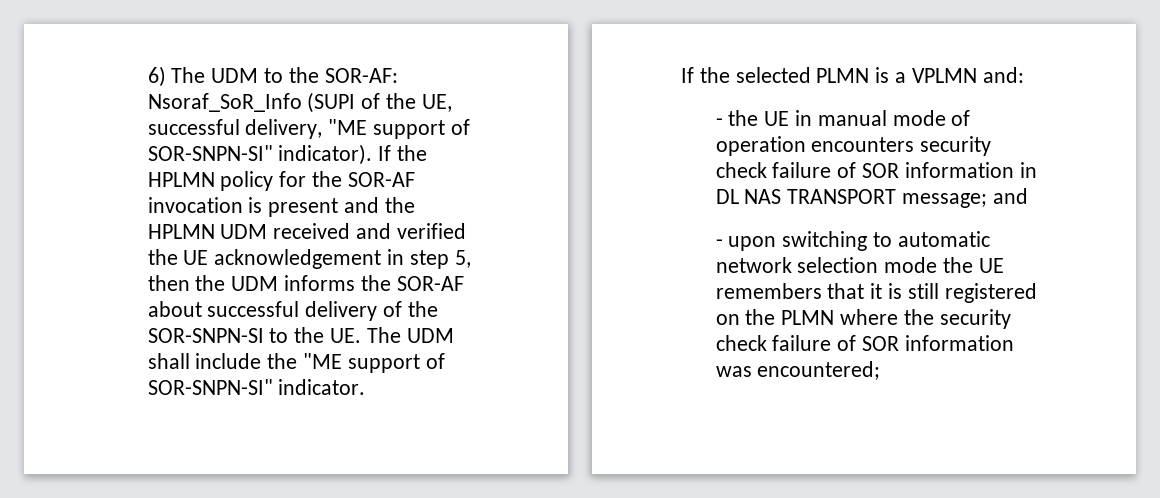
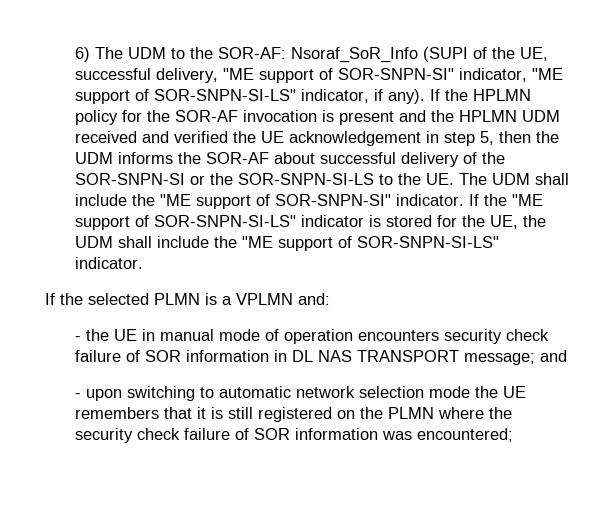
- 6) The UDM to the SOR-AF: Nsoraf_SoR_Info (SUPI of the UE, successful delivery, "ME support of SOR-SNPN-SI" indicator).
+ 6) The UDM to the SOR-AF: Nsoraf_SoR_Info (SUPI of the UE, successful delivery, "ME support of SOR-SNPN-SI" indicator, "ME support of SOR-SNPN-SI-LS" indicator, if any).
- If the HPLMN policy for the SOR-AF invocation is present and the HPLMN UDM received and verified the UE acknowledgement in step 5, then the UDM informs the SOR-AF about successful delivery of the SOR-SNPN-SI to the UE. The UDM shall include the "ME support of SOR-SNPN-SI" indicator.
+ If the HPLMN policy for the SOR-AF invocation is present and the HPLMN UDM received and verified the UE acknowledgement in step 5, then the UDM informs the SOR-AF about successful delivery of the SOR-SNPN-SI or the SOR-SNPN-SI-LS to the UE. The UDM shall include the "ME support of SOR-SNPN-SI" indicator. If the "ME support of SOR-SNPN-SI-LS" indicator is stored for the UE, the UDM shall include the "ME support of SOR-SNPN-SI-LS" indicator.

